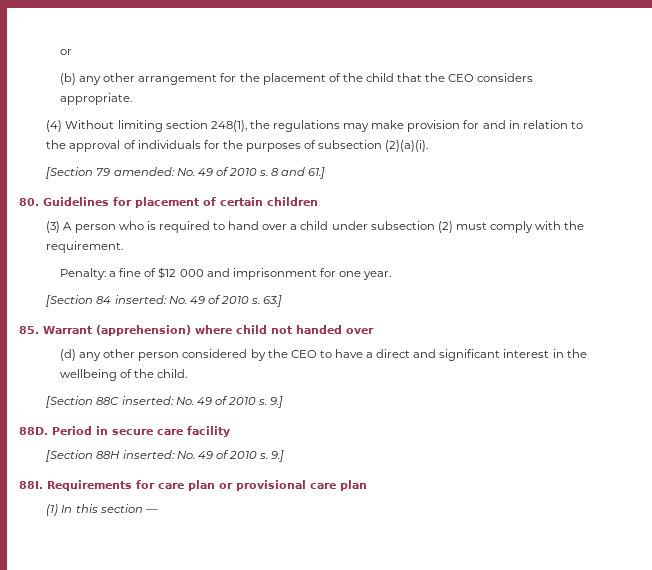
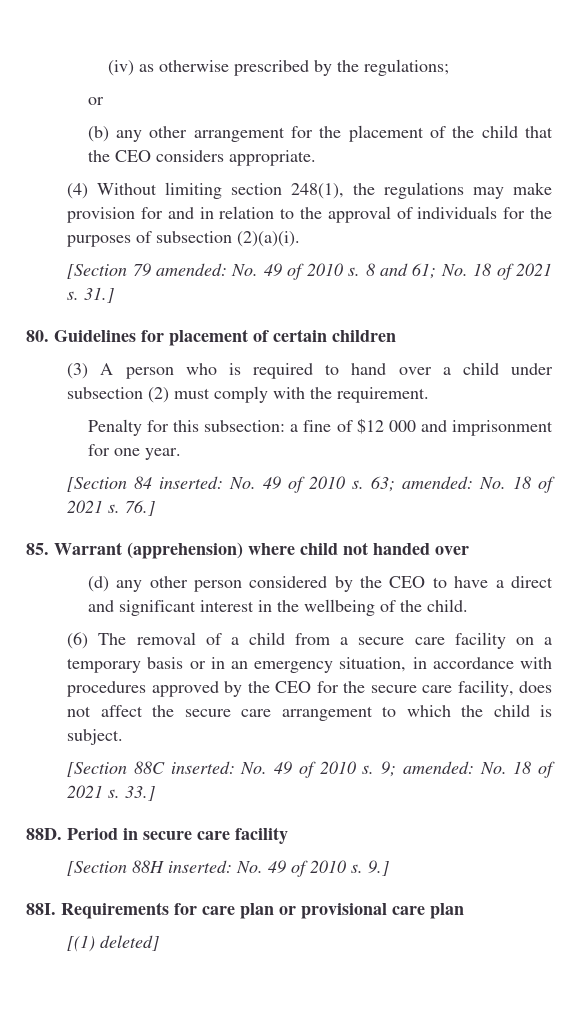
+ (iv) as otherwise prescribed by the regulations;
- 8 and 61.]
+ 8 and 61; No. 18 of 2021 s. 31.]
- Penalty: a fine of $12 000 and imprisonment for one year.
+ Penalty for this subsection: a fine of $12 000 and imprisonment for one year.
- 63.]
+ 63; amended: No. 18 of 2021 s. 76.]
+ (6) The removal of a child from a secure care facility on a temporary basis or in an emergency situation, in accordance with procedures approved by the CEO for the secure care facility, does not affect the secure care arrangement to which the child is subject.
- [Section 88C inserted: No. 49 of 2010 s. 9.]
+ [Section 88C inserted: No. 49 of 2010 s. 9; amended: No. 18 of 2021 s. 33.]
- (1) In this section —
+ [(1) deleted]

